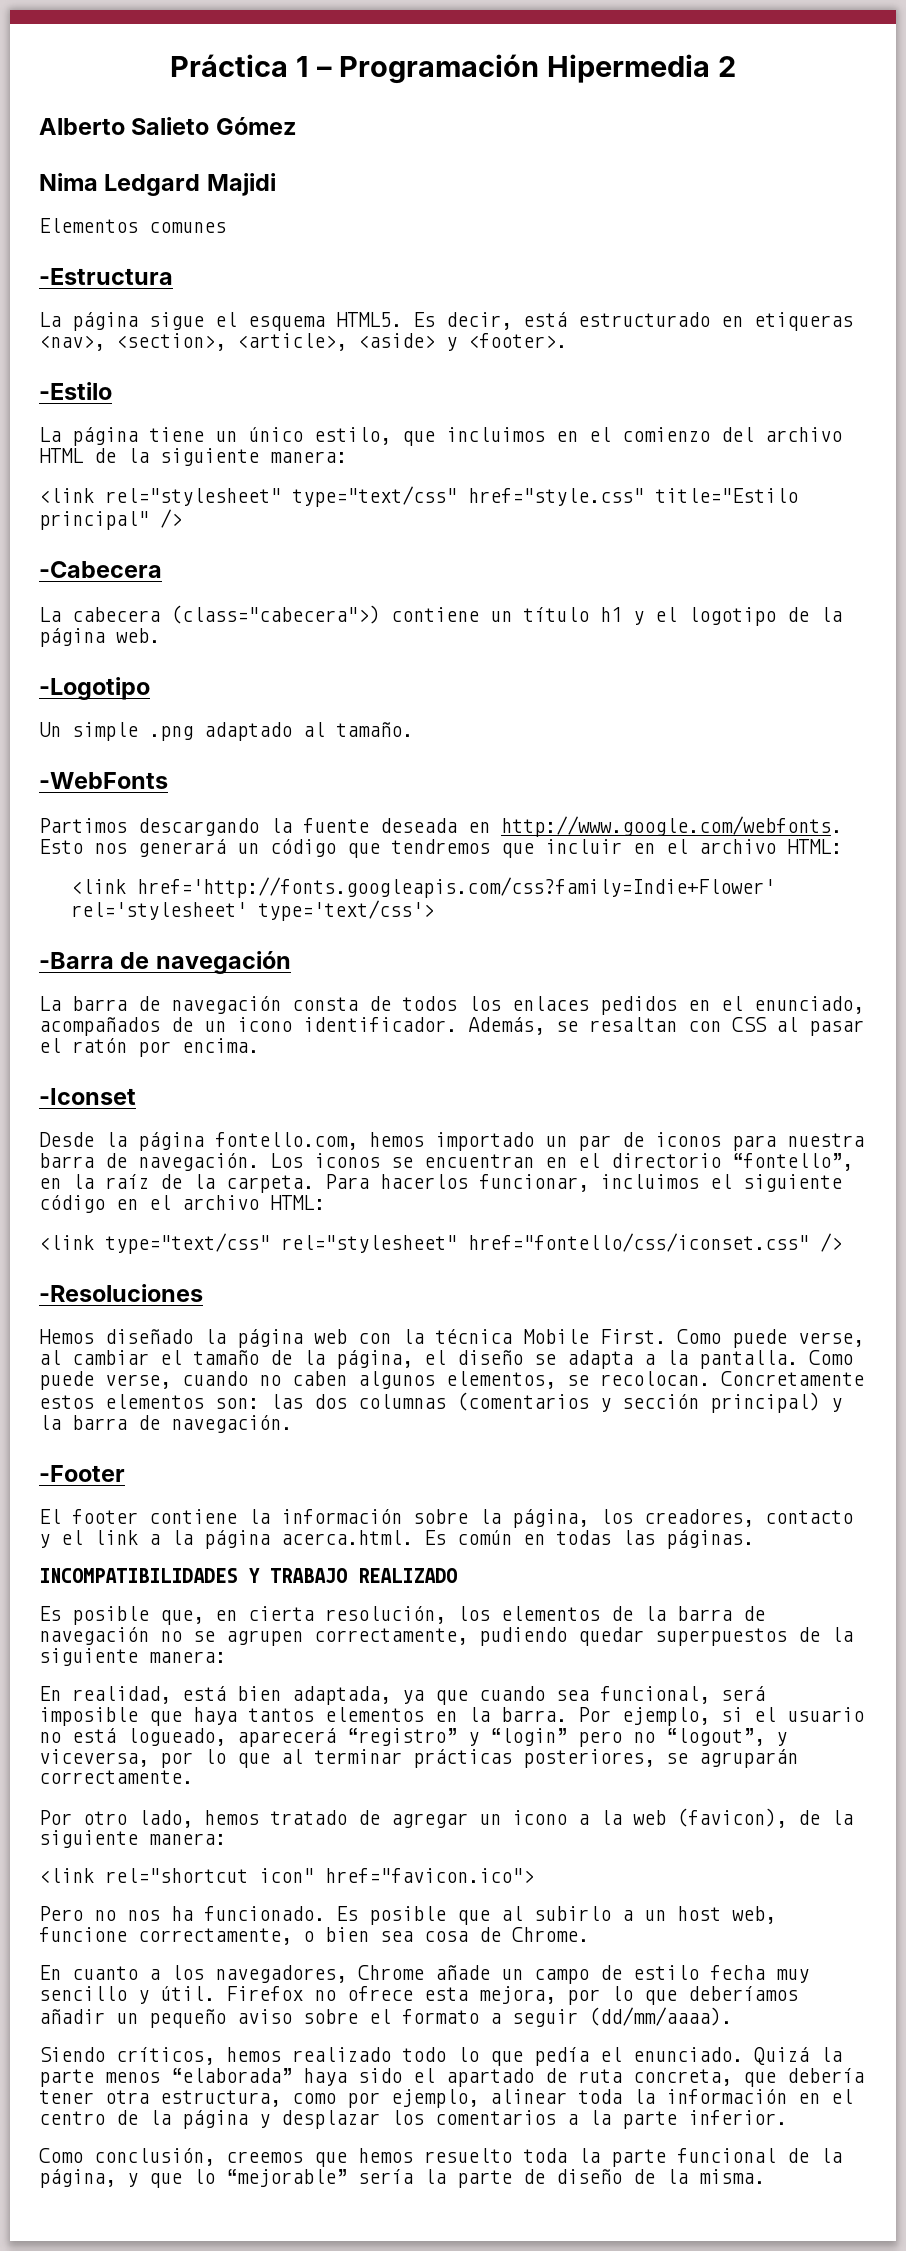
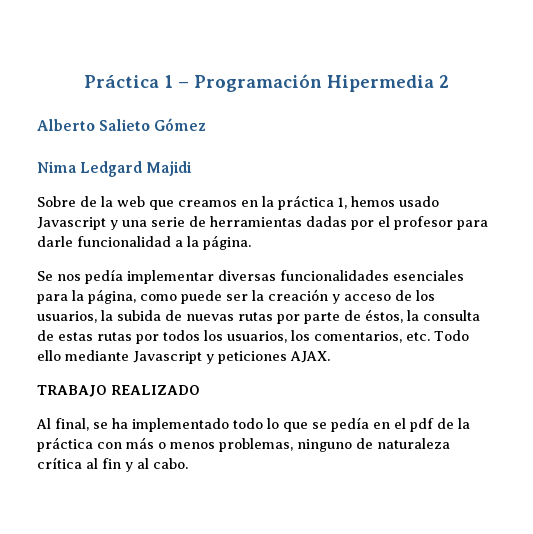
- Elementos comunes
- -Estructura
- La página sigue el esquema HTML5. Es decir, está estructurado en etiqueras <nav>, <section>, <article>, <aside> y <footer>.
- -Estilo
- La página tiene un único estilo, que incluimos en el comienzo del archivo HTML de la siguiente manera:
- <link rel="stylesheet" type="text/css" href="style.css" title="Estilo principal" />
- -Cabecera
- La cabecera (class="cabecera">) contiene un título h1 y el logotipo de la página web.
- -Logotipo
- Un simple .png adaptado al tamaño.
- -WebFonts
- Partimos descargando la fuente deseada en http://www.google.com/webfonts. Esto nos generará un código que tendremos que incluir en el archivo HTML:
- <link href='http://fonts.googleapis.com/css?family=Indie+Flower' rel='stylesheet' type='text/css'>
- -Barra de navegación
- La barra de navegación consta de todos los enlaces pedidos en el enunciado, acompañados de un icono identificador. Además, se resaltan con CSS al pasar el ratón por encima.
- -Iconset
- Desde la página fontello.com, hemos importado un par de iconos para nuestra barra de navegación. Los iconos se encuentran en el directorio “fontello”, en la raíz de la carpeta. Para hacerlos funcionar, incluimos el siguiente código en el archivo HTML:
- <link type="text/css" rel="stylesheet" href="fontello/css/iconset.css" />
- -Resoluciones
- Hemos diseñado la página web con la técnica Mobile First. Como puede verse, al cambiar el tamaño de la página, el diseño se adapta a la pantalla. Como puede verse, cuando no caben algunos elementos, se recolocan. Concretamente estos elementos son: las dos columnas (comentarios y sección principal) y la barra de navegación.
- -Footer
- El footer contiene la información sobre la página, los creadores, contacto y el link a la página acerca.html. Es común en todas las páginas.
- INCOMPATIBILIDADES Y TRABAJO REALIZADO
- Es posible que, en cierta resolución, los elementos de la barra de navegación no se agrupen correctamente, pudiendo quedar superpuestos de la siguiente manera:
- En realidad, está bien adaptada, ya que cuando sea funcional, será imposible que haya tantos elementos en la barra. Por ejemplo, si el usuario no está logueado, aparecerá “registro” y “login” pero no “logout”, y viceversa, por lo que al terminar prácticas posteriores, se agruparán correctamente.
- Por otro lado, hemos tratado de agregar un icono a la web (favicon), de la siguiente manera:
- <link rel="shortcut icon" href="favicon.ico">
- Pero no nos ha funcionado. Es posible que al subirlo a un host web, funcione correctamente, o bien sea cosa de Chrome.
- En cuanto a los navegadores, Chrome añade un campo de estilo fecha muy sencillo y útil. Firefox no ofrece esta mejora, por lo que deberíamos añadir un pequeño aviso sobre el formato a seguir (dd/mm/aaaa).
- Siendo críticos, hemos realizado todo lo que pedía el enunciado. Quizá la parte menos “elaborada” haya sido el apartado de ruta concreta, que debería tener otra estructura, como por ejemplo, alinear toda la información en el centro de la página y desplazar los comentarios a la parte inferior.
- Como conclusión, creemos que hemos resuelto toda la parte funcional de la página, y que lo “mejorable” sería la parte de diseño de la misma.
+ Sobre de la web que creamos en la práctica 1, hemos usado Javascript y una serie de herramientas dadas por el profesor para darle funcionalidad a la página.
+ Se nos pedía implementar diversas funcionalidades esenciales para la página, como puede ser la creación y acceso de los usuarios, la subida de nuevas rutas por parte de éstos, la consulta de estas rutas por todos los usuarios, los comentarios, etc. Todo ello mediante Javascript y peticiones AJAX.
+ TRABAJO REALIZADO
+ Al final, se ha implementado todo lo que se pedía en el pdf de la práctica con más o menos problemas, ninguno de naturaleza crítica al fin y al cabo.

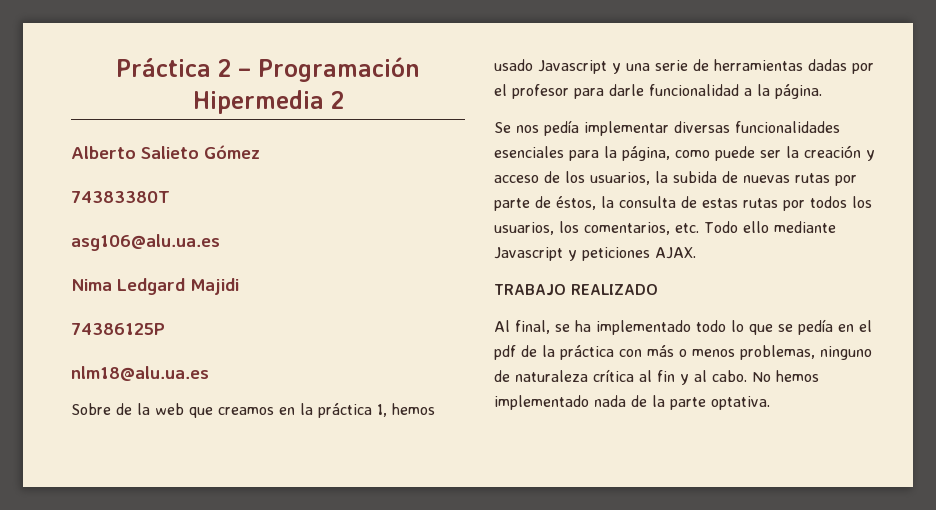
- Práctica 1 – Programación Hipermedia 2
+ Práctica 2 – Programación Hipermedia 2
+ 74383380T
+ asg106@alu.ua.es
+ 74386125P
+ nlm18@alu.ua.es
+ No hemos implementado nada de la parte optativa.

